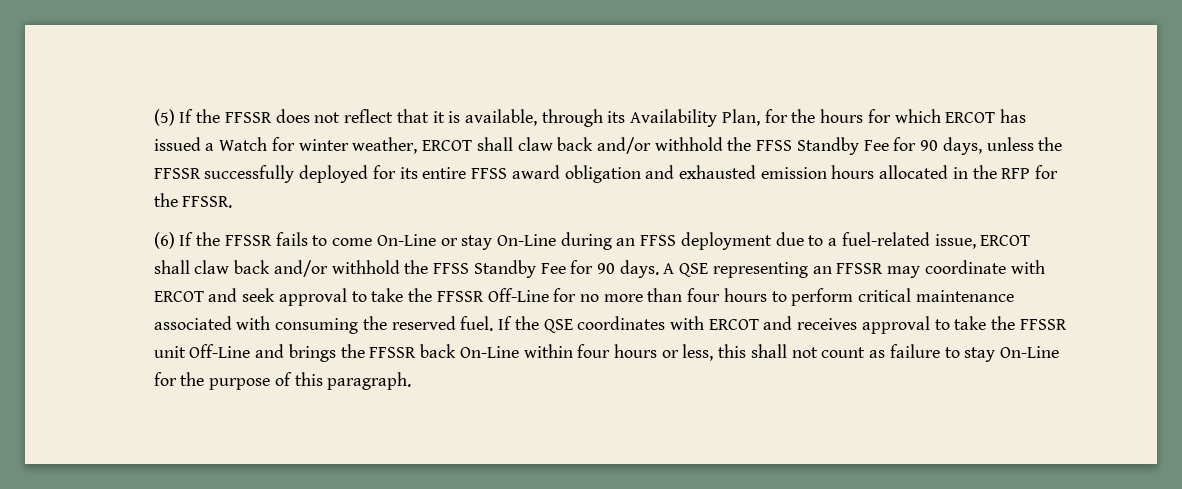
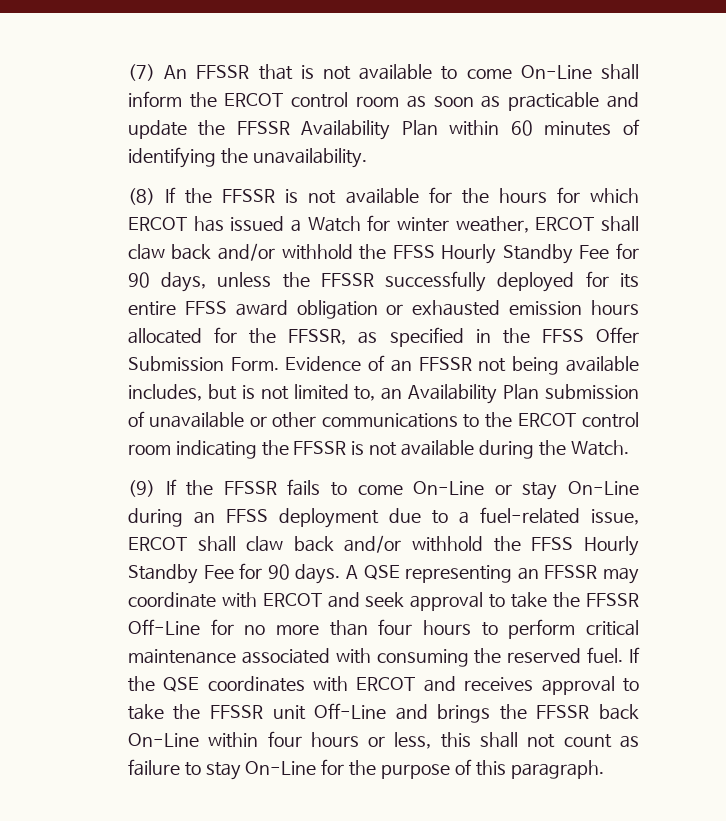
- (5) If the FFSSR does not reflect that it is available, through its Availability Plan, for the hours for which ERCOT has issued a Watch for winter weather, ERCOT shall claw back and/or withhold the FFSS Standby Fee for 90 days, unless the FFSSR successfully deployed for its entire FFSS award obligation and exhausted emission hours allocated in the RFP for the FFSSR.
- (6) If the FFSSR fails to come On-Line or stay On-Line during an FFSS deployment due to a fuel-related issue, ERCOT shall claw back and/or withhold the FFSS Standby Fee for 90 days.
+ (7) An FFSSR that is not available to come On-Line shall inform the ERCOT control room as soon as practicable and update the FFSSR Availability Plan within 60 minutes of identifying the unavailability.
+ (8) If the FFSSR is not available for the hours for which ERCOT has issued a Watch for winter weather, ERCOT shall claw back and/or withhold the FFSS Hourly Standby Fee for 90 days, unless the FFSSR successfully deployed for its entire FFSS award obligation or exhausted emission hours allocated for the FFSSR, as specified in the FFSS Offer Submission Form. Evidence of an FFSSR not being available includes, but is not limited to, an Availability Plan submission of unavailable or other communications to the ERCOT control room indicating the FFSSR is not available during the Watch.
+ (9) If the FFSSR fails to come On-Line or stay On-Line during an FFSS deployment due to a fuel-related issue, ERCOT shall claw back and/or withhold the FFSS Hourly Standby Fee for 90 days.

